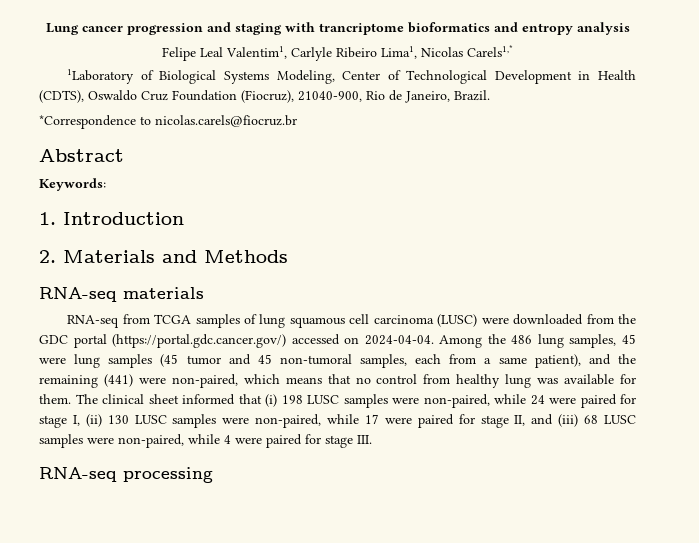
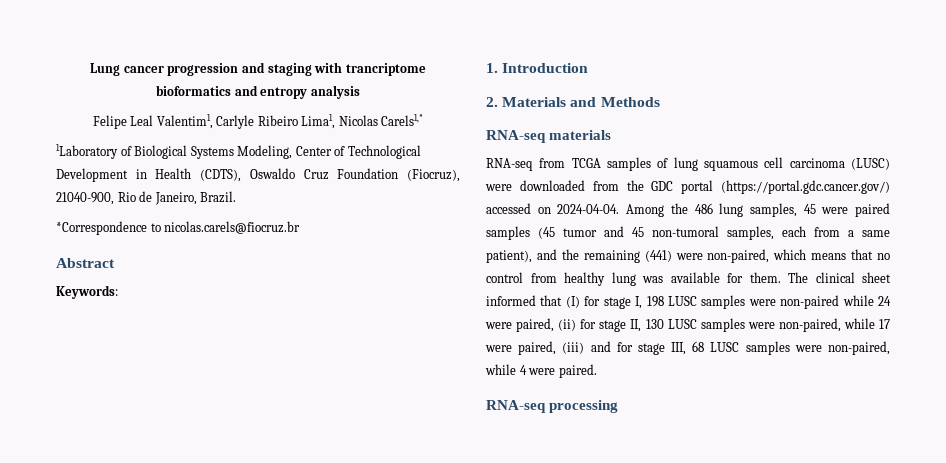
- Among the 486 lung samples, 45 were lung samples (45 tumor and 45 non-tumoral samples, each from a same patient), and the remaining (441) were non-paired, which means that no control from healthy lung was available for them.
+ Among the 486 lung samples, 45 were paired samples (45 tumor and 45 non-tumoral samples, each from a same patient), and the remaining (441) were non-paired, which means that no control from healthy lung was available for them.
- The clinical sheet informed that (i) 198 LUSC samples were non-paired, while 24 were paired for stage I, (ii) 130 LUSC samples were non-paired, while 17 were paired for stage II, and (iii) 68 LUSC samples were non-paired, while 4 were paired for stage III.
+ The clinical sheet informed that (I) for stage I, 198 LUSC samples were non-paired while 24 were paired, (ii) for stage II, 130 LUSC samples were non-paired, while 17 were paired, (iii) and for stage III, 68 LUSC samples were non-paired, while 4 were paired.

